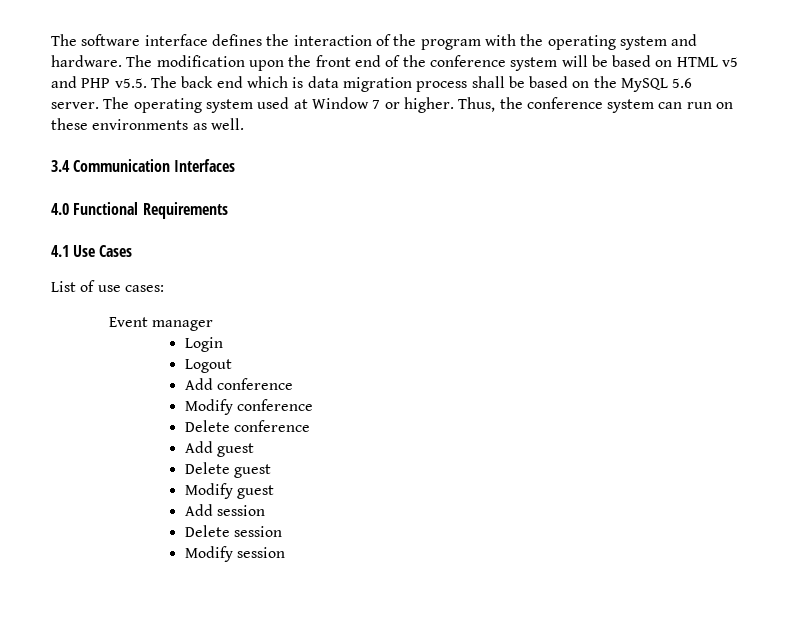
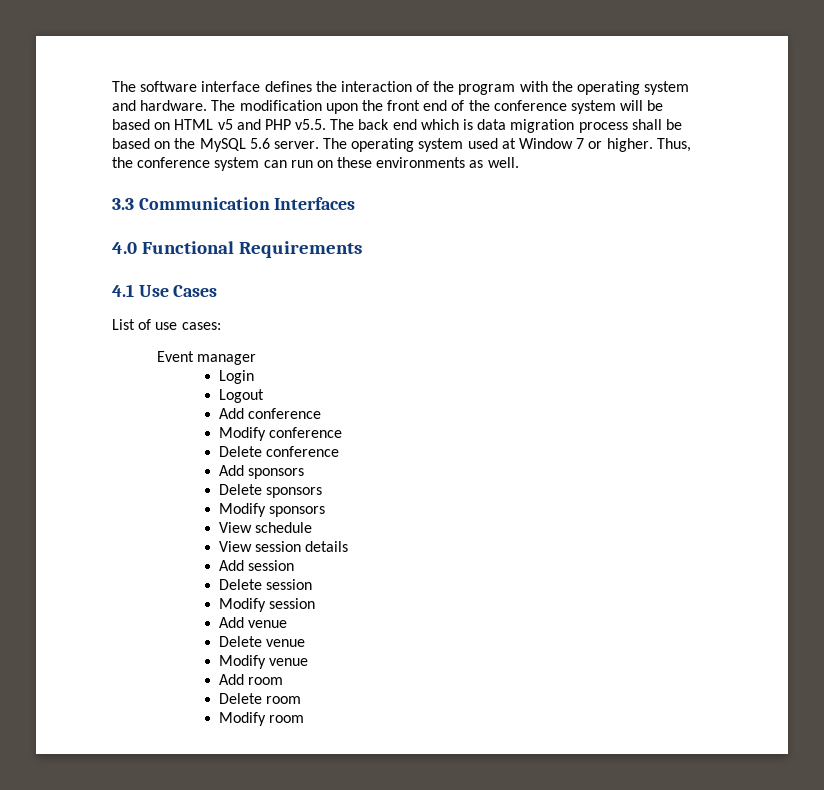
- 3.4 Communication Interfaces
+ 3.3 Communication Interfaces
- Add guest
- Delete guest
- Modify guest
+ Add sponsors
+ Delete sponsors
+ Modify sponsors
+ View schedule
+ View session details
+ Add venue
+ Delete venue
+ Modify venue
+ Add room
+ Delete room
+ Modify room

